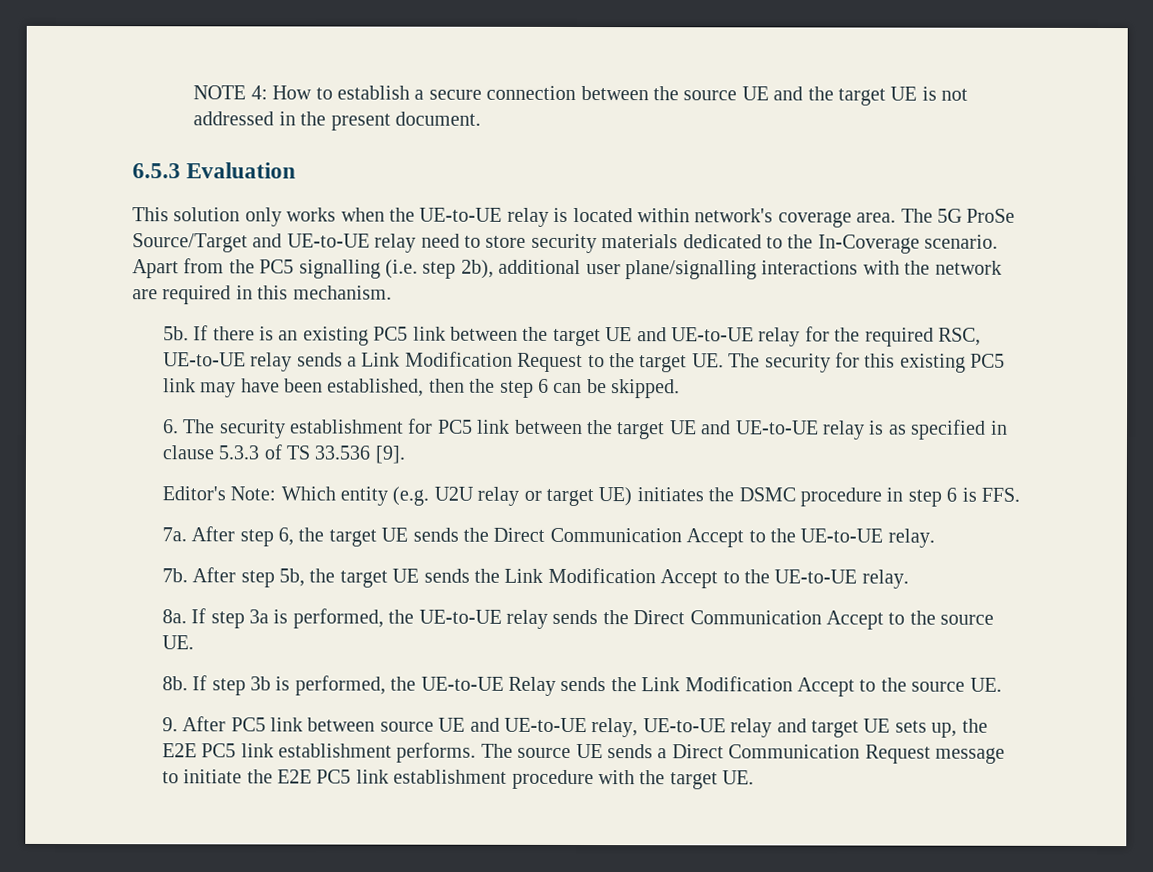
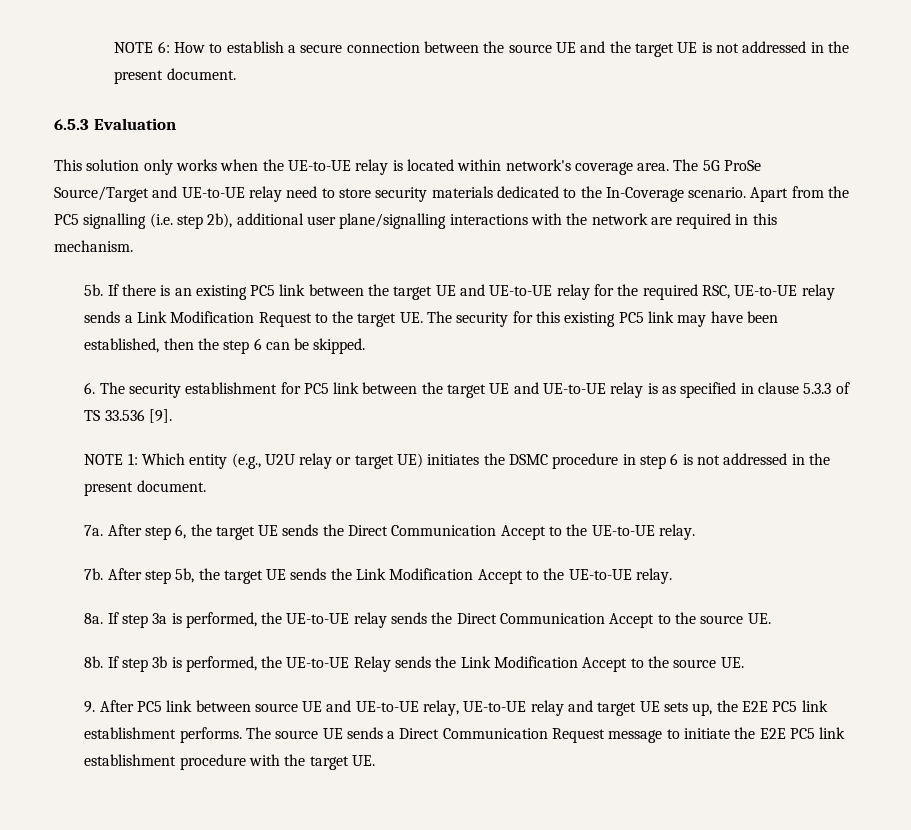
- NOTE 4: How to establish a secure connection between the source UE and the target UE is not addressed in the present document.
+ NOTE 6: How to establish a secure connection between the source UE and the target UE is not addressed in the present document.
- Editor's Note: Which entity (e.g. U2U relay or target UE) initiates the DSMC procedure in step 6 is FFS.
+ NOTE 1: Which entity (e.g., U2U relay or target UE) initiates the DSMC procedure in step 6 is not addressed in the present document.

